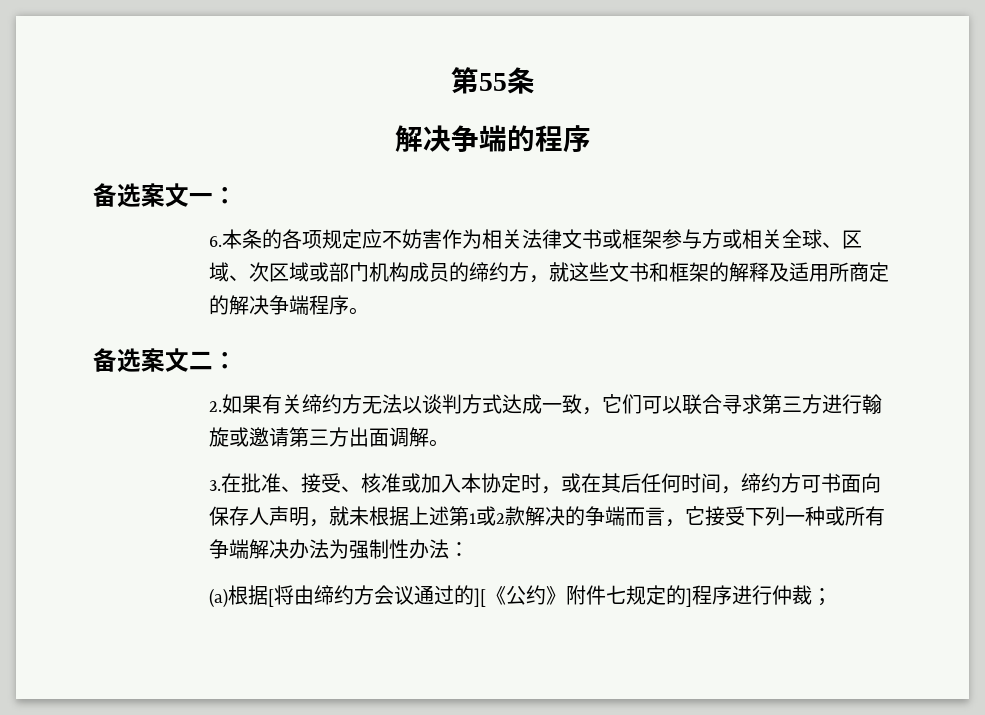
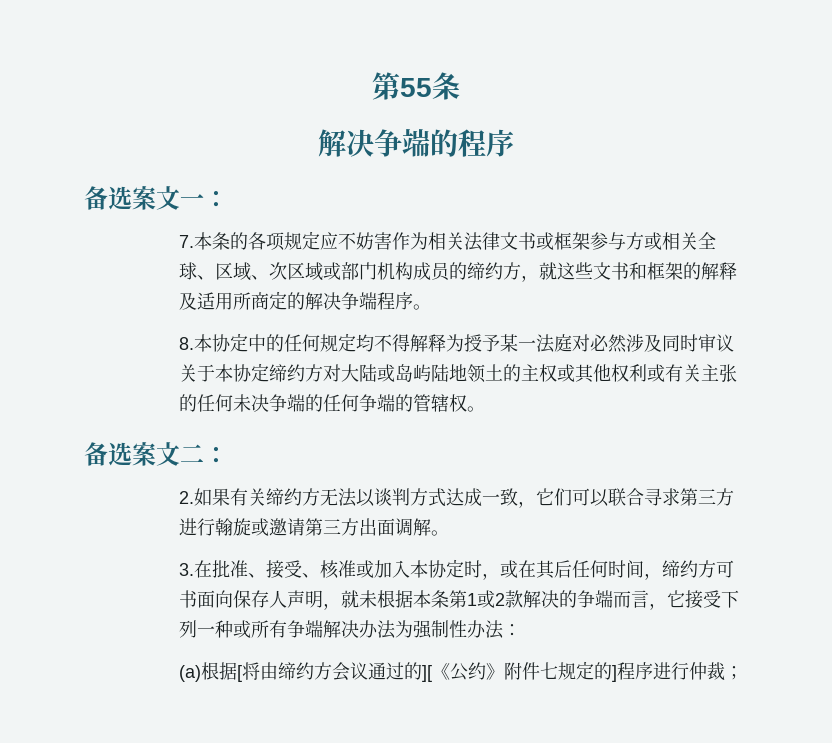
- 6.本条的各项规定应不妨害作为相关法律文书或框架参与方或相关全球、区域、次区域或部门机构成员的缔约方，就这些文书和框架的解释及适用所商定的解决争端程序。
+ 7.本条的各项规定应不妨害作为相关法律文书或框架参与方或相关全球、区域、次区域或部门机构成员的缔约方，就这些文书和框架的解释及适用所商定的解决争端程序。
+ 8.本协定中的任何规定均不得解释为授予某一法庭对必然涉及同时审议关于本协定缔约方对大陆或岛屿陆地领土的主权或其他权利或有关主张的任何未决争端的任何争端的管辖权。
- 3.在批准、接受、核准或加入本协定时，或在其后任何时间，缔约方可书面向保存人声明，就未根据上述第1或2款解决的争端而言，它接受下列一种或所有争端解决办法为强制性办法：
+ 3.在批准、接受、核准或加入本协定时，或在其后任何时间，缔约方可书面向保存人声明，就未根据本条第1或2款解决的争端而言，它接受下列一种或所有争端解决办法为强制性办法：

